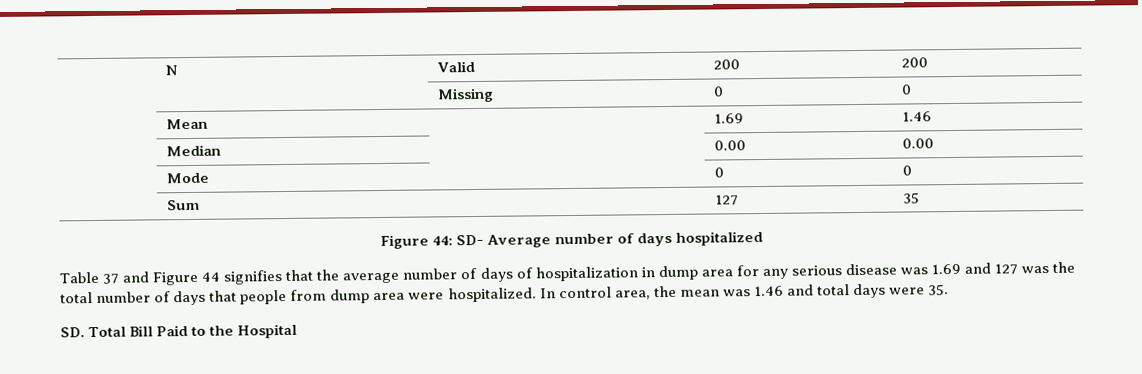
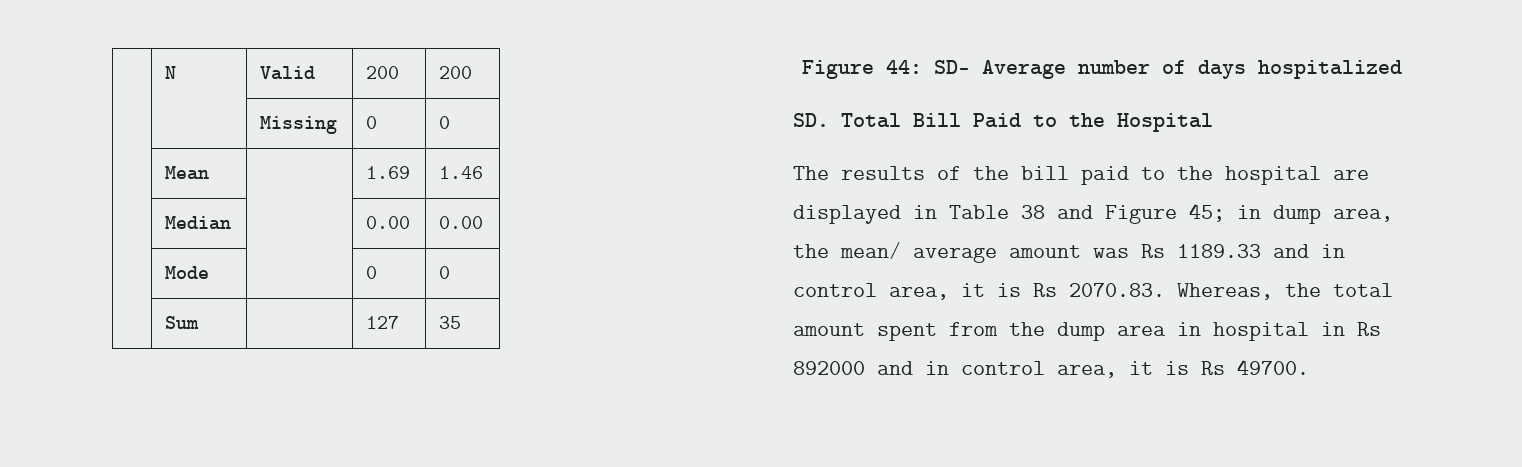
- Table 37 and Figure 44 signifies that the average number of days of hospitalization in dump area for any serious disease was 1.69 and 127 was the total number of days that people from dump area were hospitalized. In control area, the mean was 1.46 and total days were 35.
+ The results of the bill paid to the hospital are displayed in Table 38 and Figure 45; in dump area, the mean/ average amount was Rs 1189.33 and in control area, it is Rs 2070.83. Whereas, the total amount spent from the dump area in hospital in Rs 892000 and in control area, it is Rs 49700.

